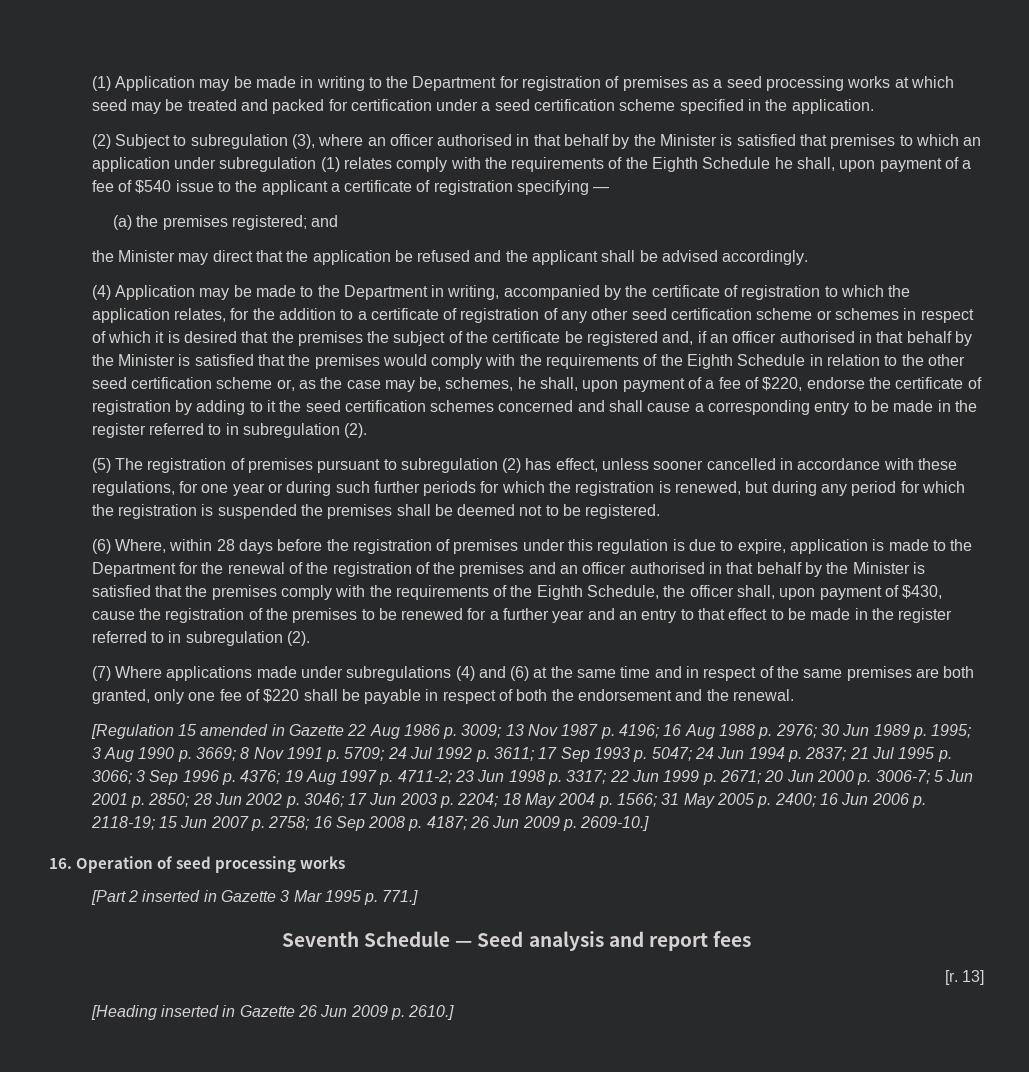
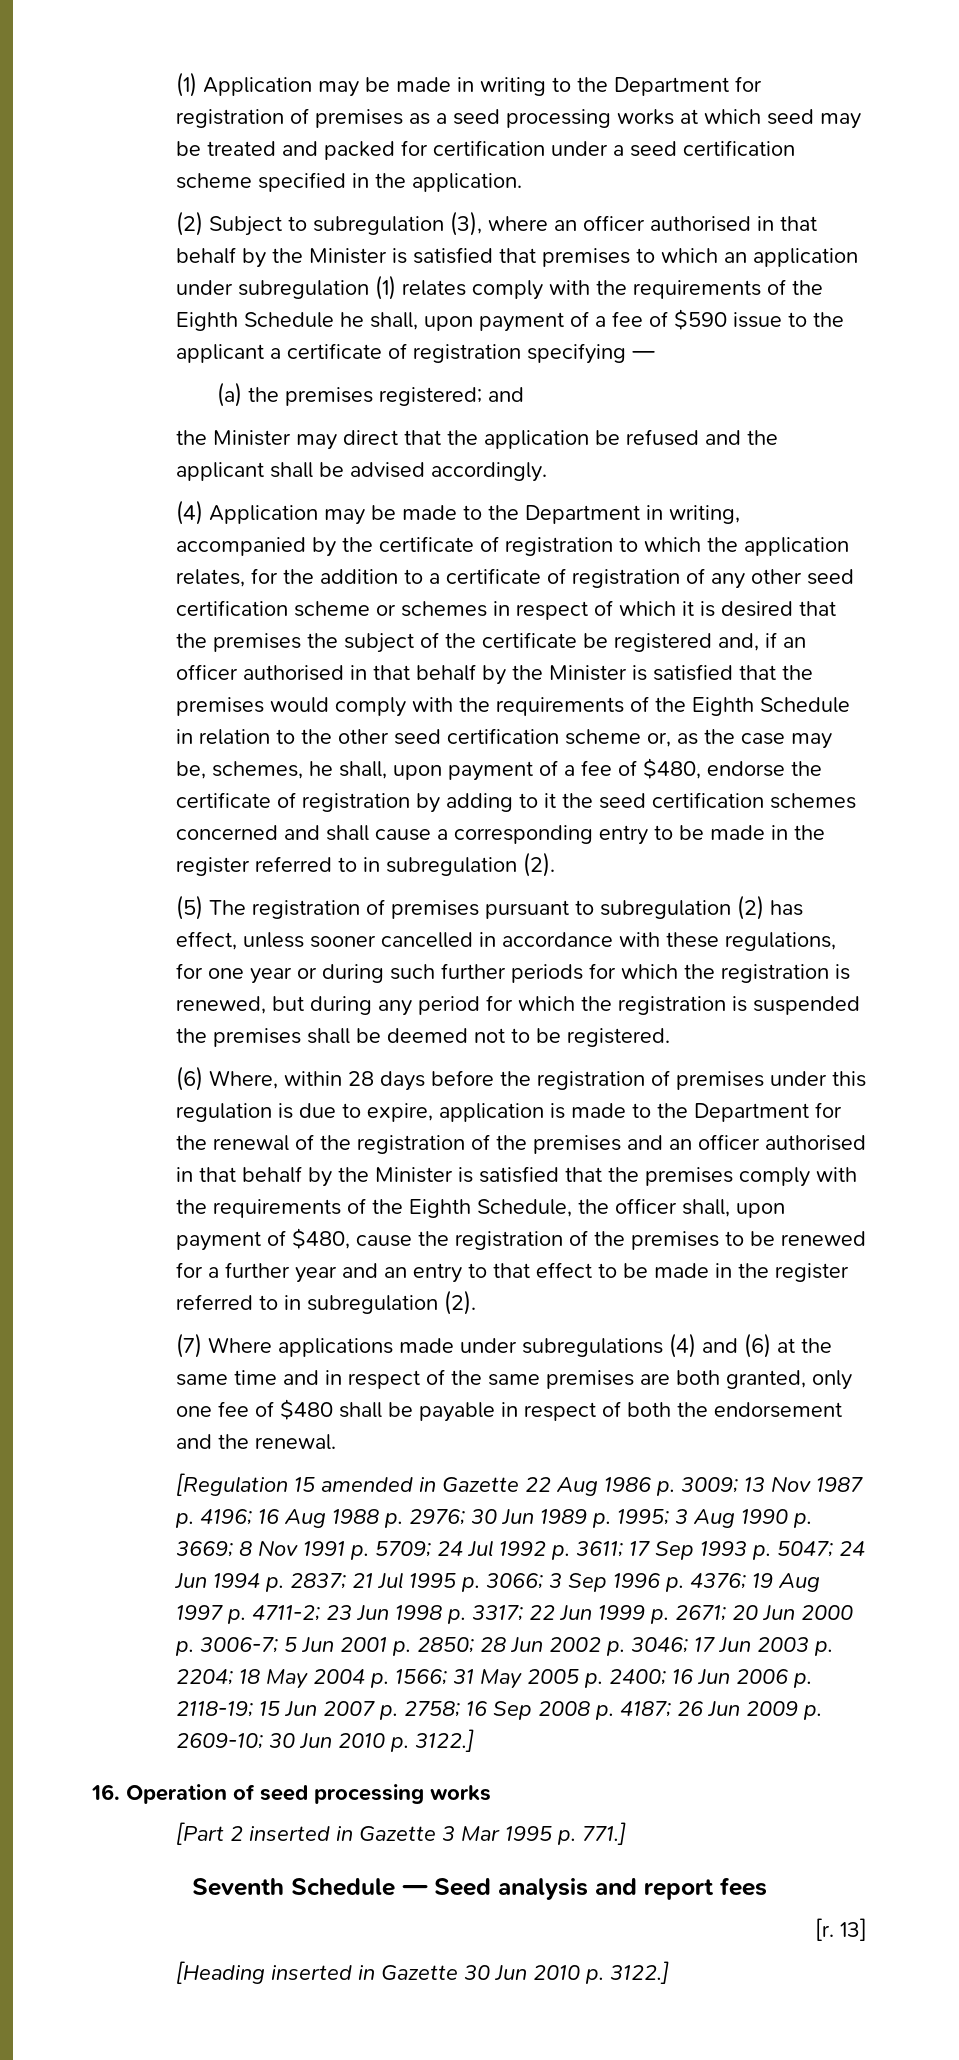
- (2) Subject to subregulation (3), where an officer authorised in that behalf by the Minister is satisfied that premises to which an application under subregulation (1) relates comply with the requirements of the Eighth Schedule he shall, upon payment of a fee of $540 issue to the applicant a certificate of registration specifying —
+ (2) Subject to subregulation (3), where an officer authorised in that behalf by the Minister is satisfied that premises to which an application under subregulation (1) relates comply with the requirements of the Eighth Schedule he shall, upon payment of a fee of $590 issue to the applicant a certificate of registration specifying —
- (4) Application may be made to the Department in writing, accompanied by the certificate of registration to which the application relates, for the addition to a certificate of registration of any other seed certification scheme or schemes in respect of which it is desired that the premises the subject of the certificate be registered and, if an officer authorised in that behalf by the Minister is satisfied that the premises would comply with the requirements of the Eighth Schedule in relation to the other seed certification scheme or, as the case may be, schemes, he shall, upon payment of a fee of $220, endorse the certificate of registration by adding to it the seed certification schemes concerned and shall cause a corresponding entry to be made in the register referred to in subregulation (2).
+ (4) Application may be made to the Department in writing, accompanied by the certificate of registration to which the application relates, for the addition to a certificate of registration of any other seed certification scheme or schemes in respect of which it is desired that the premises the subject of the certificate be registered and, if an officer authorised in that behalf by the Minister is satisfied that the premises would comply with the requirements of the Eighth Schedule in relation to the other seed certification scheme or, as the case may be, schemes, he shall, upon payment of a fee of $480, endorse the certificate of registration by adding to it the seed certification schemes concerned and shall cause a corresponding entry to be made in the register referred to in subregulation (2).
- (6) Where, within 28 days before the registration of premises under this regulation is due to expire, application is made to the Department for the renewal of the registration of the premises and an officer authorised in that behalf by the Minister is satisfied that the premises comply with the requirements of the Eighth Schedule, the officer shall, upon payment of $430, cause the registration of the premises to be renewed for a further year and an entry to that effect to be made in the register referred to in subregulation (2).
+ (6) Where, within 28 days before the registration of premises under this regulation is due to expire, application is made to the Department for the renewal of the registration of the premises and an officer authorised in that behalf by the Minister is satisfied that the premises comply with the requirements of the Eighth Schedule, the officer shall, upon payment of $480, cause the registration of the premises to be renewed for a further year and an entry to that effect to be made in the register referred to in subregulation (2).
- (7) Where applications made under subregulations (4) and (6) at the same time and in respect of the same premises are both granted, only one fee of $220 shall be payable in respect of both the endorsement and the renewal.
+ (7) Where applications made under subregulations (4) and (6) at the same time and in respect of the same premises are both granted, only one fee of $480 shall be payable in respect of both the endorsement and the renewal.
- 26 Jun 2009 p. 2609-10.]
+ 26 Jun 2009 p. 2609-10; 30 Jun 2010 p. 3122.]
- [Heading inserted in Gazette 26 Jun 2009 p. 2610.]
+ [Heading inserted in Gazette 30 Jun 2010 p. 3122.]

